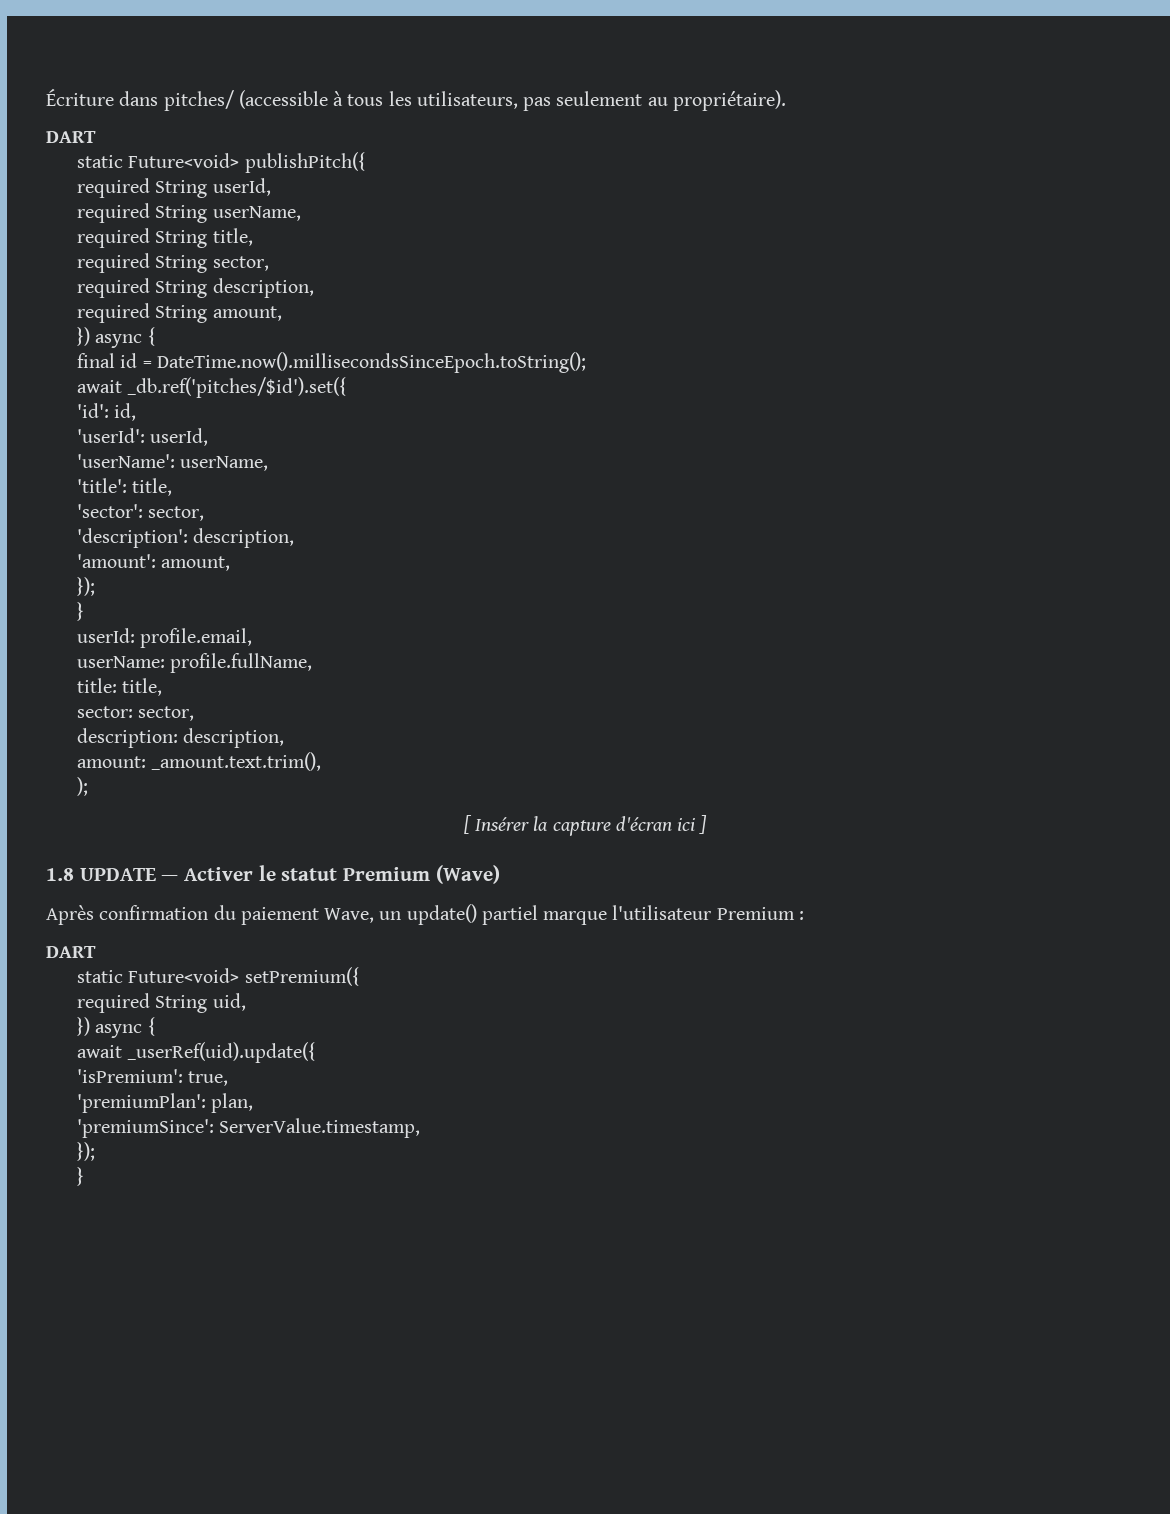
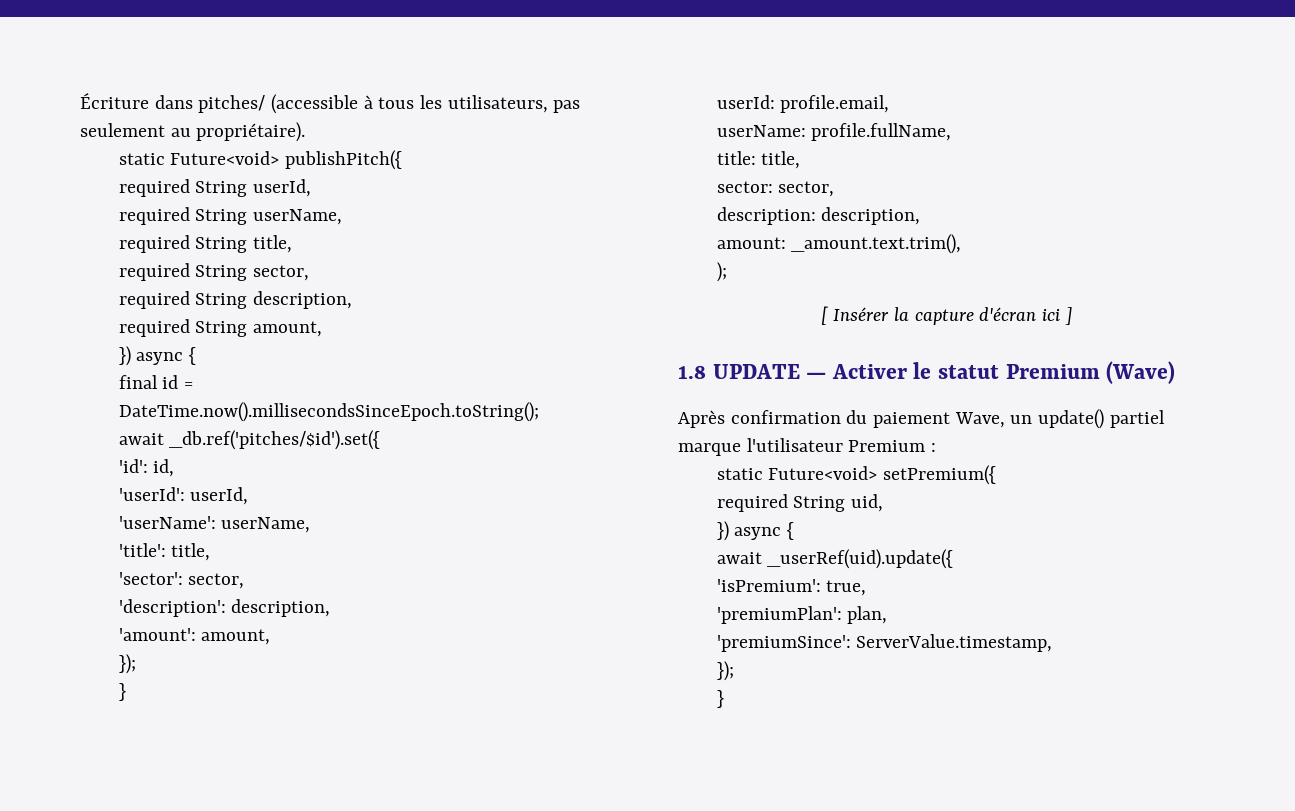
  Écriture dans pitches/ (accessible à tous les utilisateurs, pas seulement au propriétaire).
- DART
  Après confirmation du paiement Wave, un update() partiel marque l'utilisateur Premium :
- DART

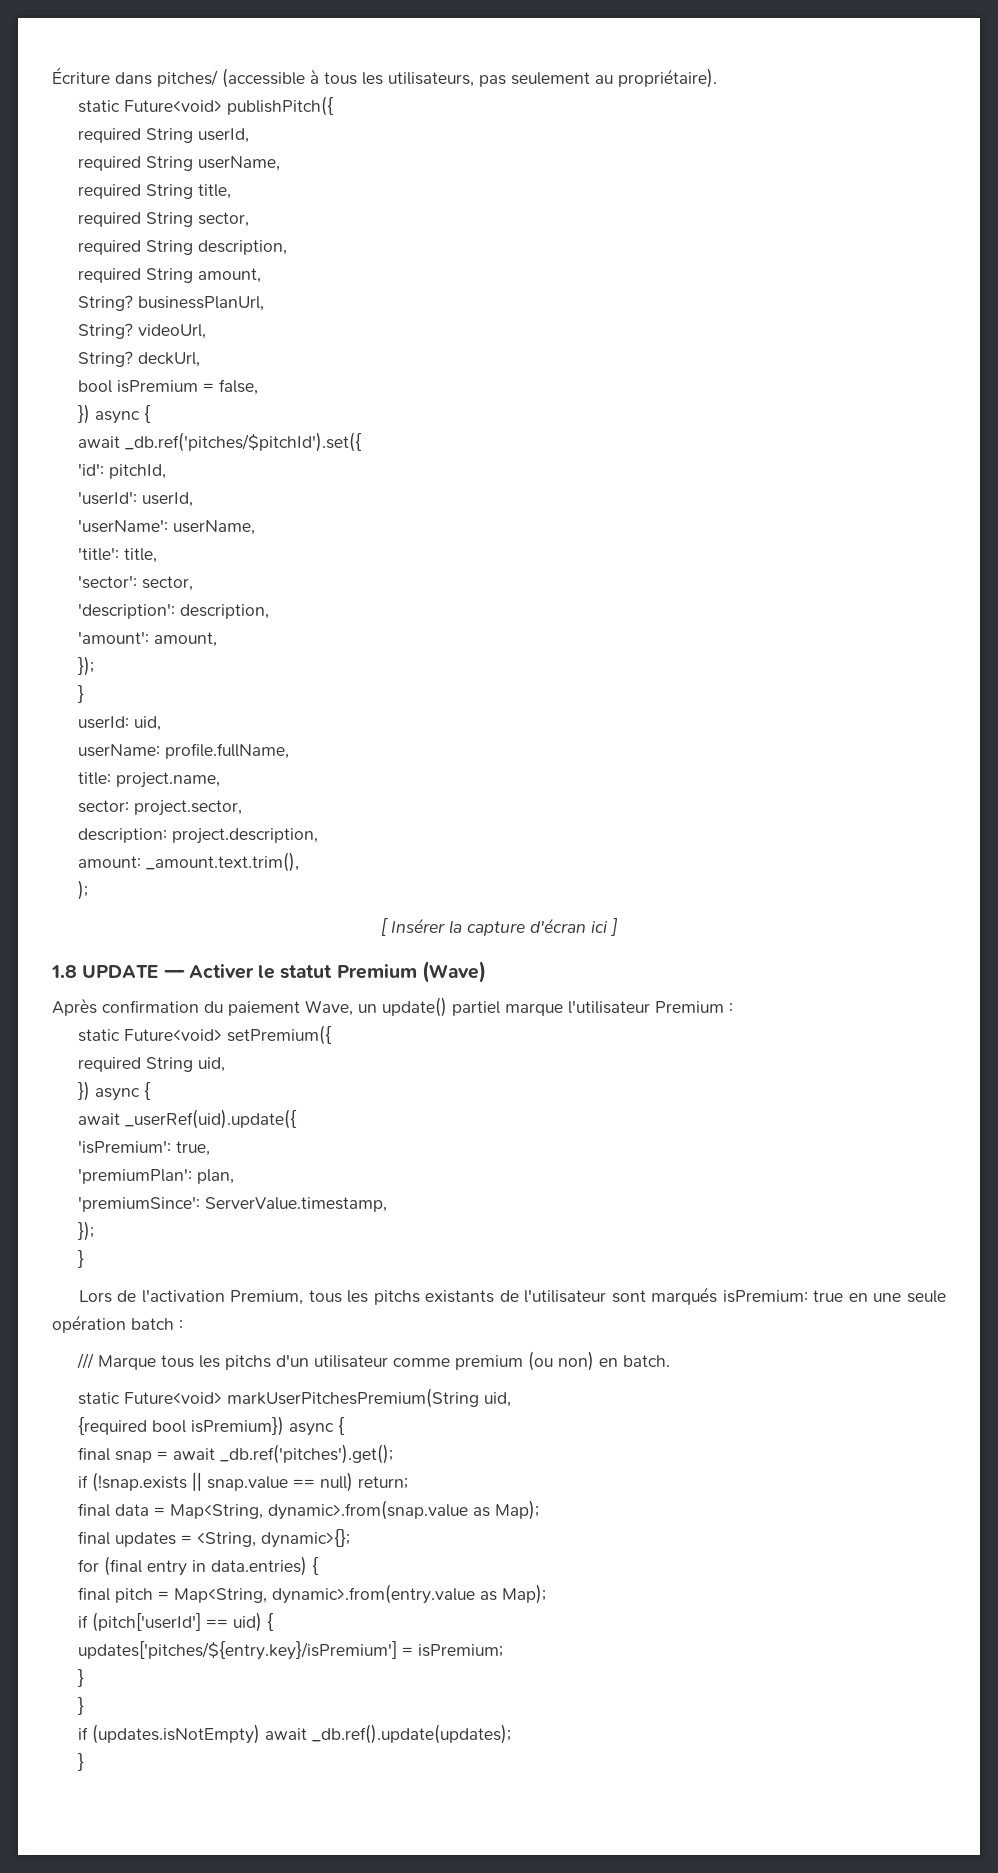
  required String amount,
+ String? businessPlanUrl,
+ String? videoUrl,
+ String? deckUrl,
+ bool isPremium = false,
  }) async {
- final id = DateTime.now().millisecondsSinceEpoch.toString();
- await _db.ref('pitches/$id').set({
+ await _db.ref('pitches/$pitchId').set({
- 'id': id,
+ 'id': pitchId,
- userId: profile.email,
+ userId: uid,
- title: title,
+ title: project.name,
- sector: sector,
+ sector: project.sector,
- description: description,
+ description: project.description,
+ Lors de l'activation Premium, tous les pitchs existants de l'utilisateur sont marqués isPremium: true en une seule opération batch :
+ /// Marque tous les pitchs d'un utilisateur comme premium (ou non) en batch.
+ static Future<void> markUserPitchesPremium(String uid,
+ {required bool isPremium}) async {
+ final snap = await _db.ref('pitches').get();
+ if (!snap.exists || snap.value == null) return;
+ final data = Map<String, dynamic>.from(snap.value as Map);
+ final updates = <String, dynamic>{};
+ for (final entry in data.entries) {
+ final pitch = Map<String, dynamic>.from(entry.value as Map);
+ if (pitch['userId'] == uid) {
+ updates['pitches/${entry.key}/isPremium'] = isPremium;
+ }
+ }
+ if (updates.isNotEmpty) await _db.ref().update(updates);
+ }

